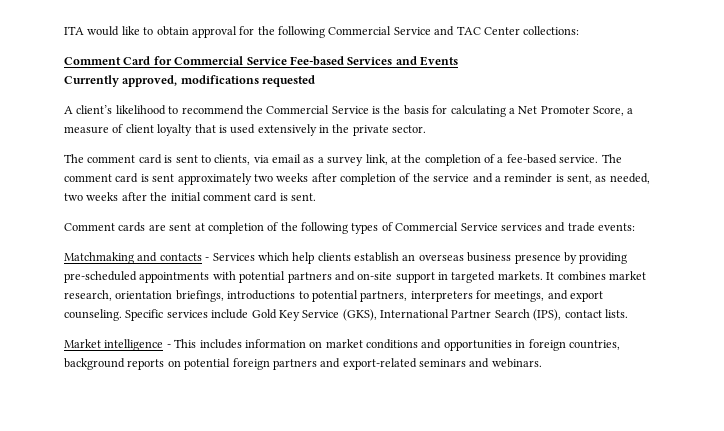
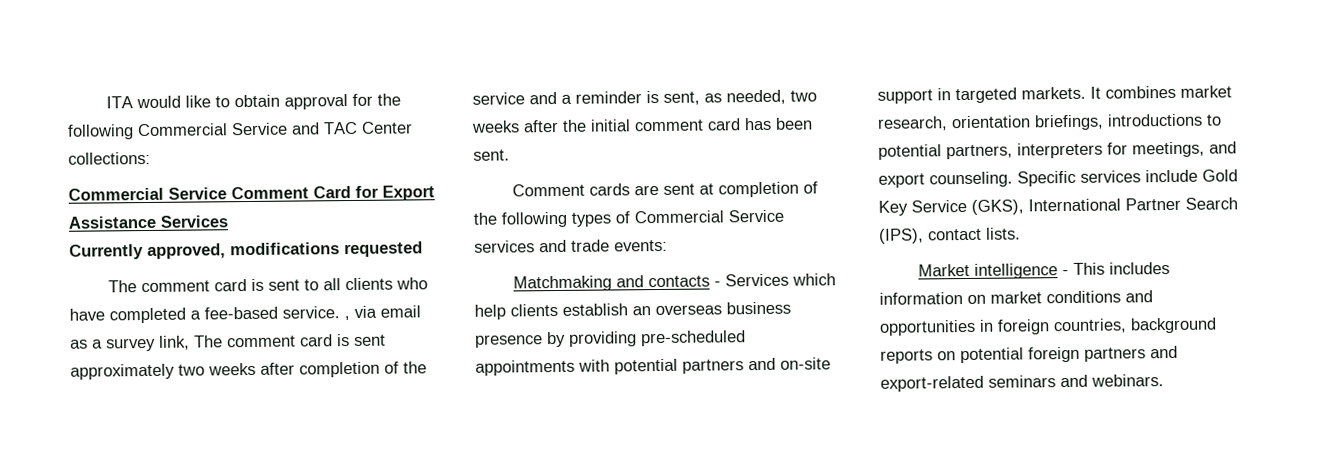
- Comment Card for Commercial Service Fee-based Services and Events
+ Commercial Service Comment Card for Export Assistance Services
- A client’s likelihood to recommend the Commercial Service is the basis for calculating a Net Promoter Score, a measure of client loyalty that is used extensively in the private sector.
- The comment card is sent to clients, via email as a survey link, at the completion of a fee-based service. The comment card is sent approximately two weeks after completion of the service and a reminder is sent, as needed, two weeks after the initial comment card is sent.
+ The comment card is sent to all clients who have completed a fee-based service. , via email as a survey link, The comment card is sent approximately two weeks after completion of the service and a reminder is sent, as needed, two weeks after the initial comment card has been sent.

